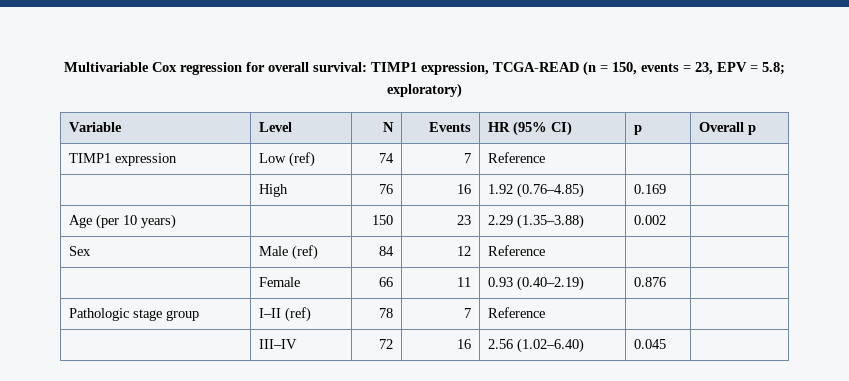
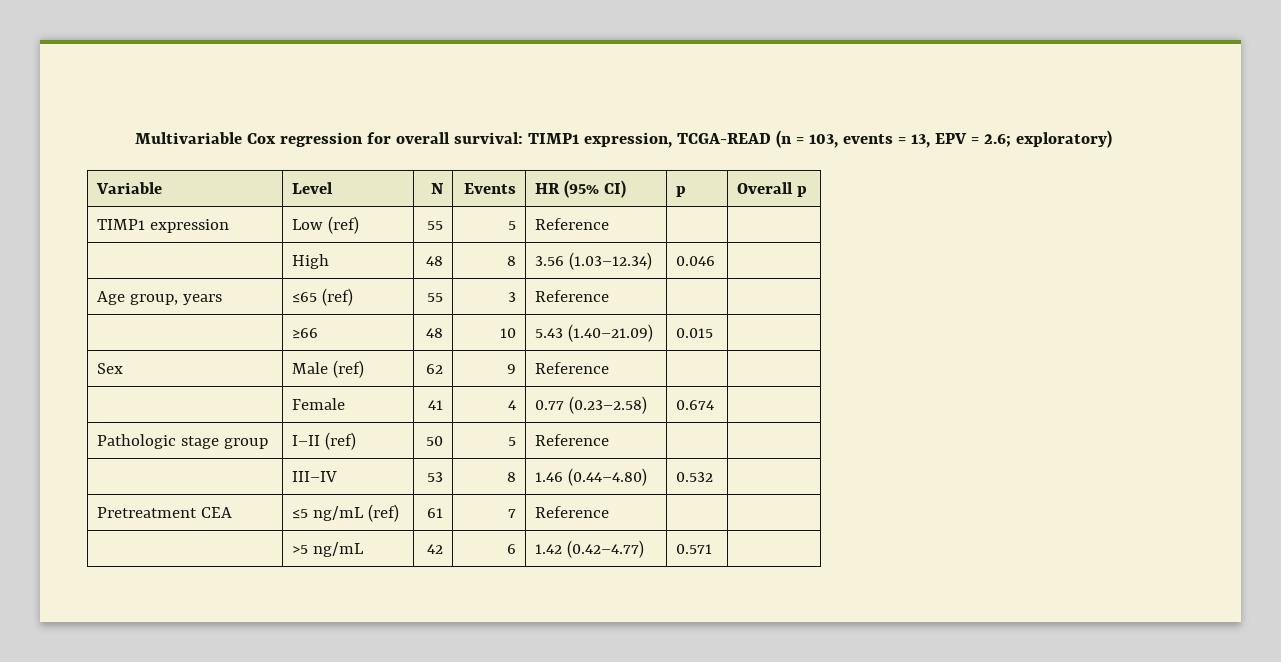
- Multivariable Cox regression for overall survival: TIMP1 expression, TCGA-READ (n = 150, events = 23, EPV = 5.8; exploratory)
+ Multivariable Cox regression for overall survival: TIMP1 expression, TCGA-READ (n = 103, events = 13, EPV = 2.6; exploratory)
- TIMP1 expression | Low (ref) | 74 | 7 | Reference | |
+ TIMP1 expression | Low (ref) | 55 | 5 | Reference | |
- | High | 76 | 16 | 1.92 (0.76–4.85) | 0.169 |
- Age (per 10 years) | | 150 | 23 | 2.29 (1.35–3.88) | 0.002 |
+ | High | 48 | 8 | 3.56 (1.03–12.34) | 0.046 |
+ Age group, years | ≤65 (ref) | 55 | 3 | Reference | |
+ | ≥66 | 48 | 10 | 5.43 (1.40–21.09) | 0.015 |
- Sex | Male (ref) | 84 | 12 | Reference | |
+ Sex | Male (ref) | 62 | 9 | Reference | |
- | Female | 66 | 11 | 0.93 (0.40–2.19) | 0.876 |
+ | Female | 41 | 4 | 0.77 (0.23–2.58) | 0.674 |
- Pathologic stage group | I–II (ref) | 78 | 7 | Reference | |
- | III–IV | 72 | 16 | 2.56 (1.02–6.40) | 0.045 |
+ Pathologic stage group | I–II (ref) | 50 | 5 | Reference | |
+ | III–IV | 53 | 8 | 1.46 (0.44–4.80) | 0.532 |
+ Pretreatment CEA | ≤5 ng/mL (ref) | 61 | 7 | Reference | |
+ | >5 ng/mL | 42 | 6 | 1.42 (0.42–4.77) | 0.571 |

